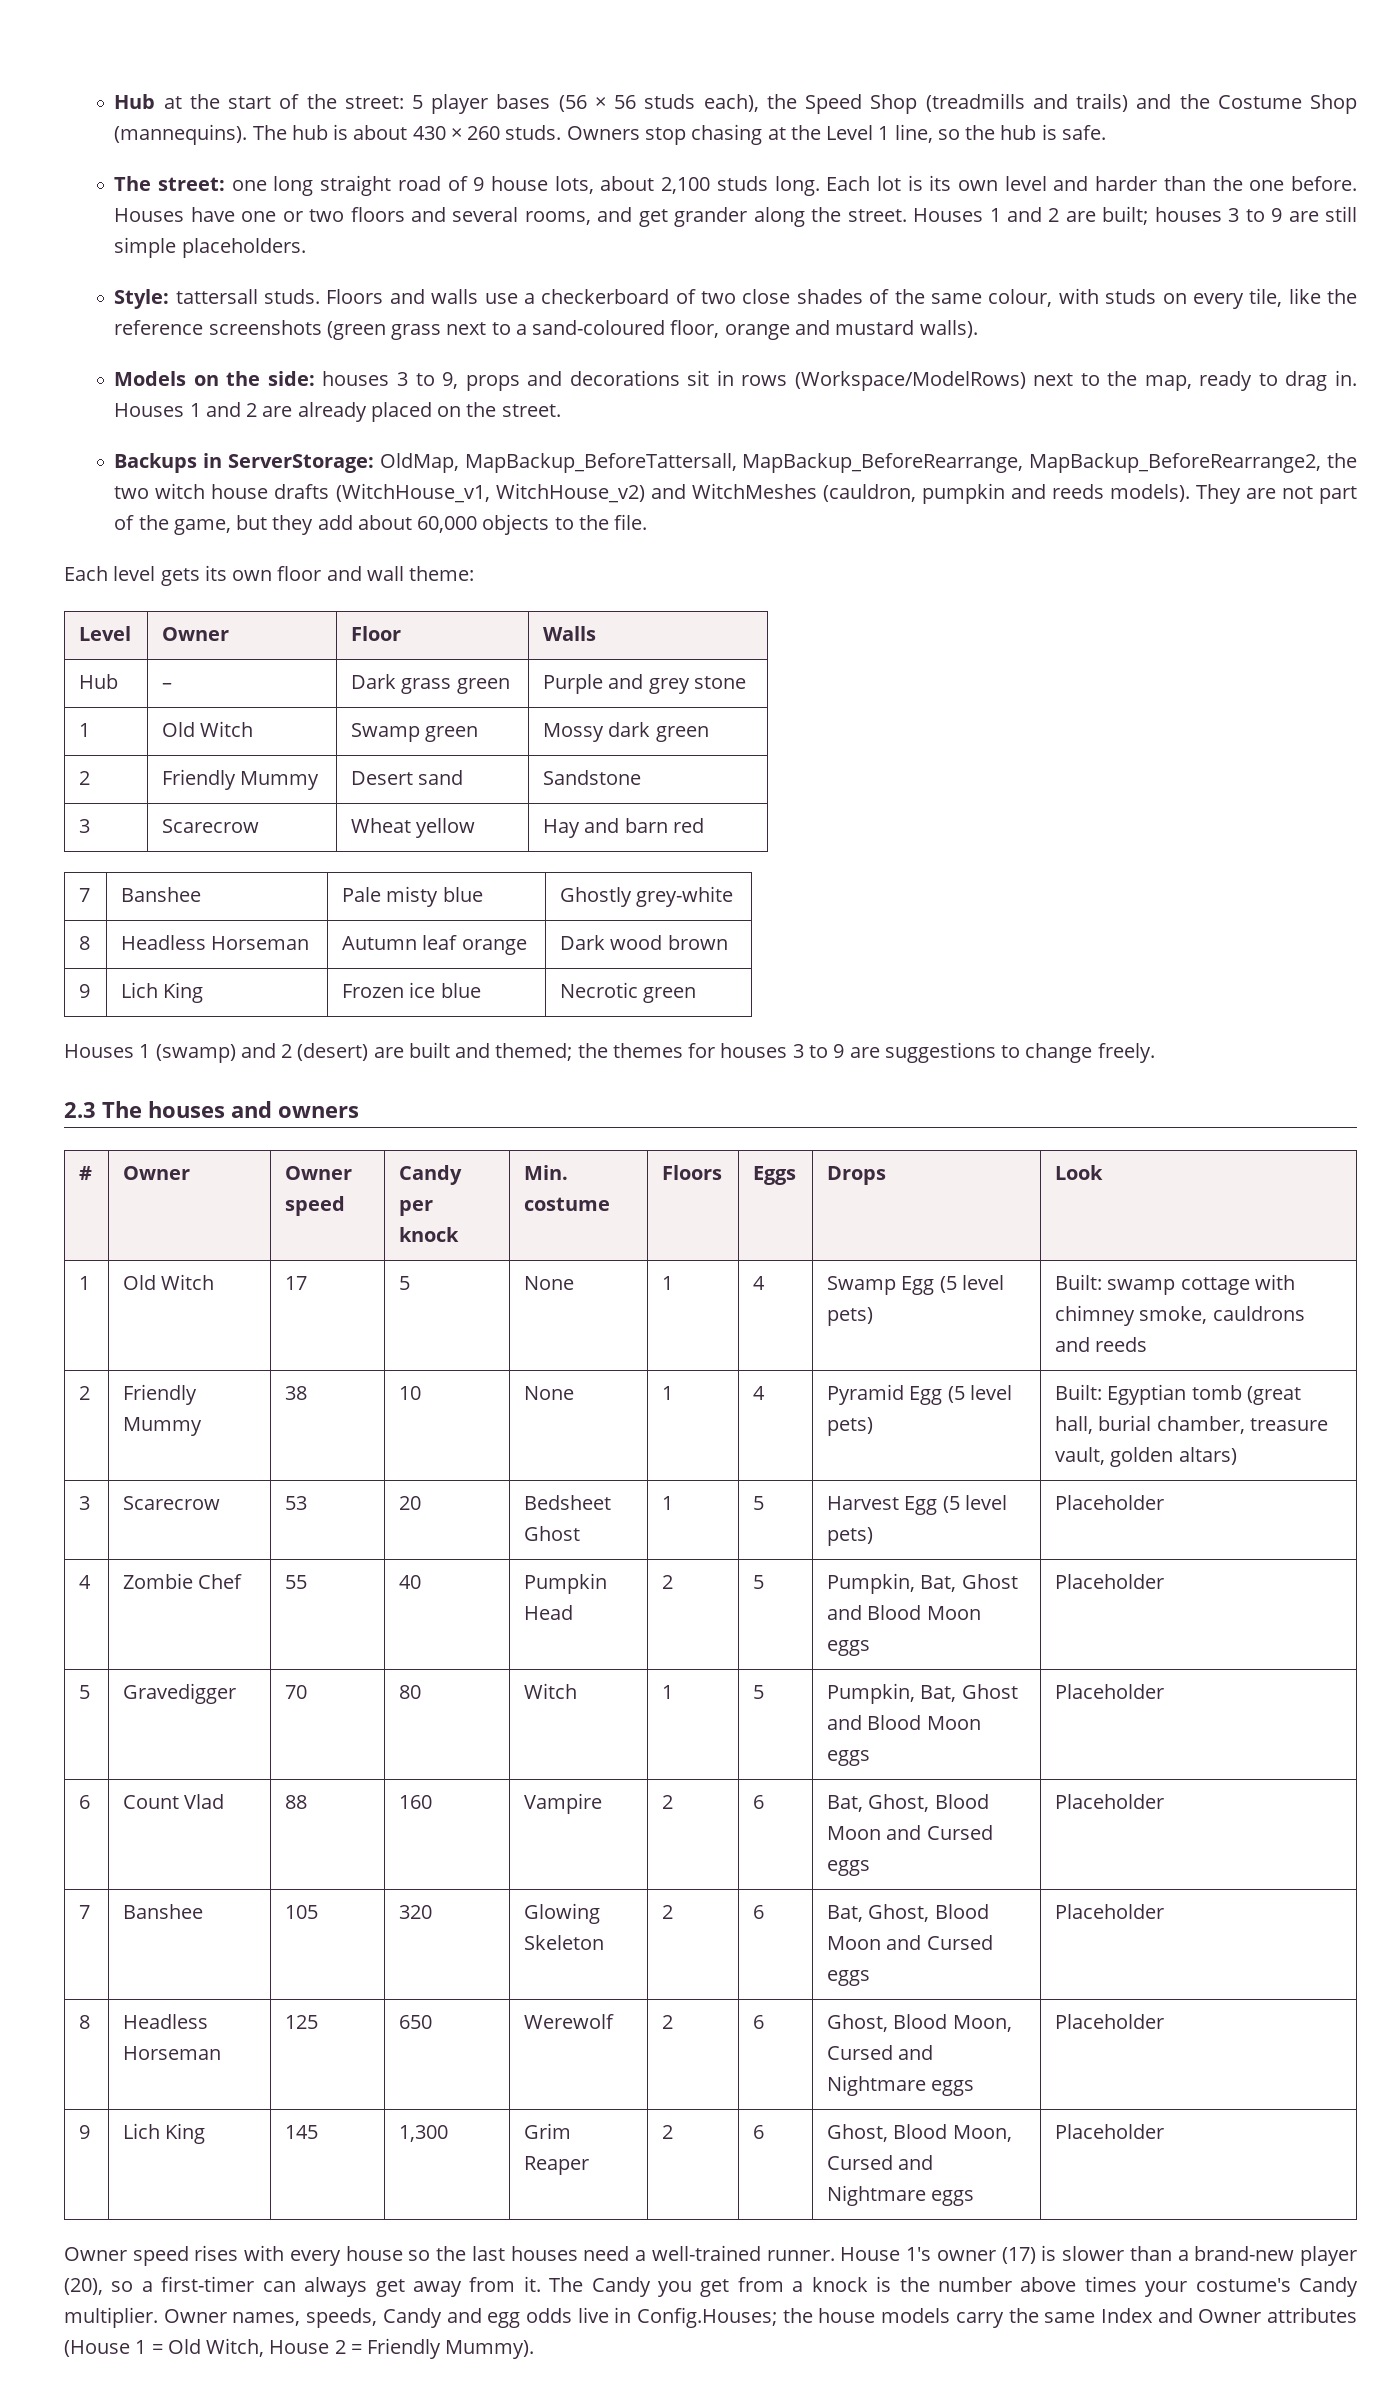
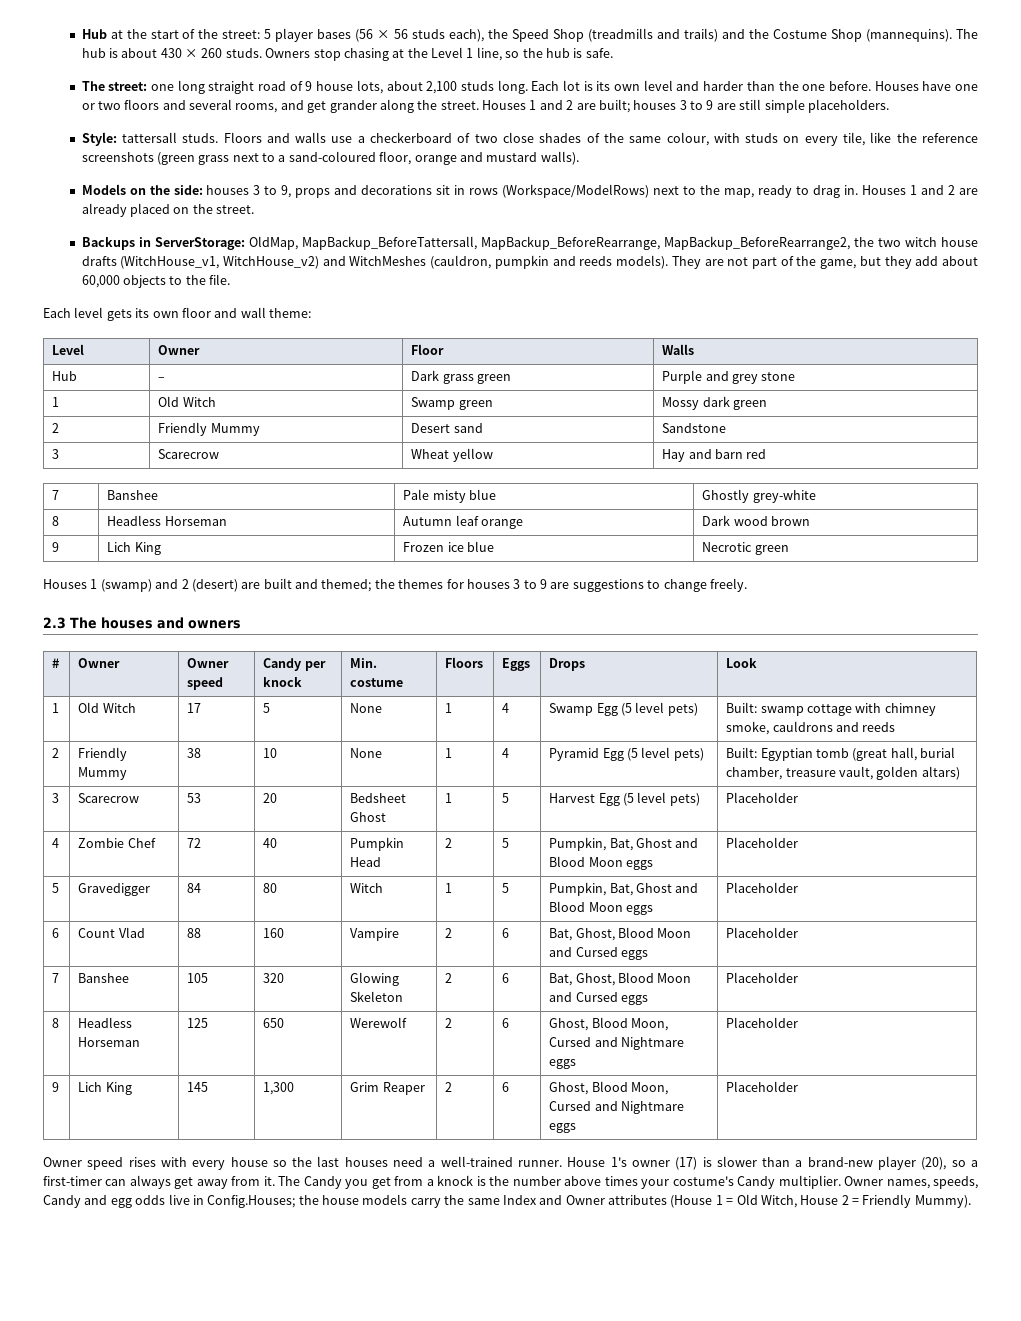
- 4 | Zombie Chef | 55 | 40 | Pumpkin Head | 2 | 5 | Pumpkin, Bat, Ghost and Blood Moon eggs | Placeholder
+ 4 | Zombie Chef | 72 | 40 | Pumpkin Head | 2 | 5 | Pumpkin, Bat, Ghost and Blood Moon eggs | Placeholder
- 5 | Gravedigger | 70 | 80 | Witch | 1 | 5 | Pumpkin, Bat, Ghost and Blood Moon eggs | Placeholder
+ 5 | Gravedigger | 84 | 80 | Witch | 1 | 5 | Pumpkin, Bat, Ghost and Blood Moon eggs | Placeholder

